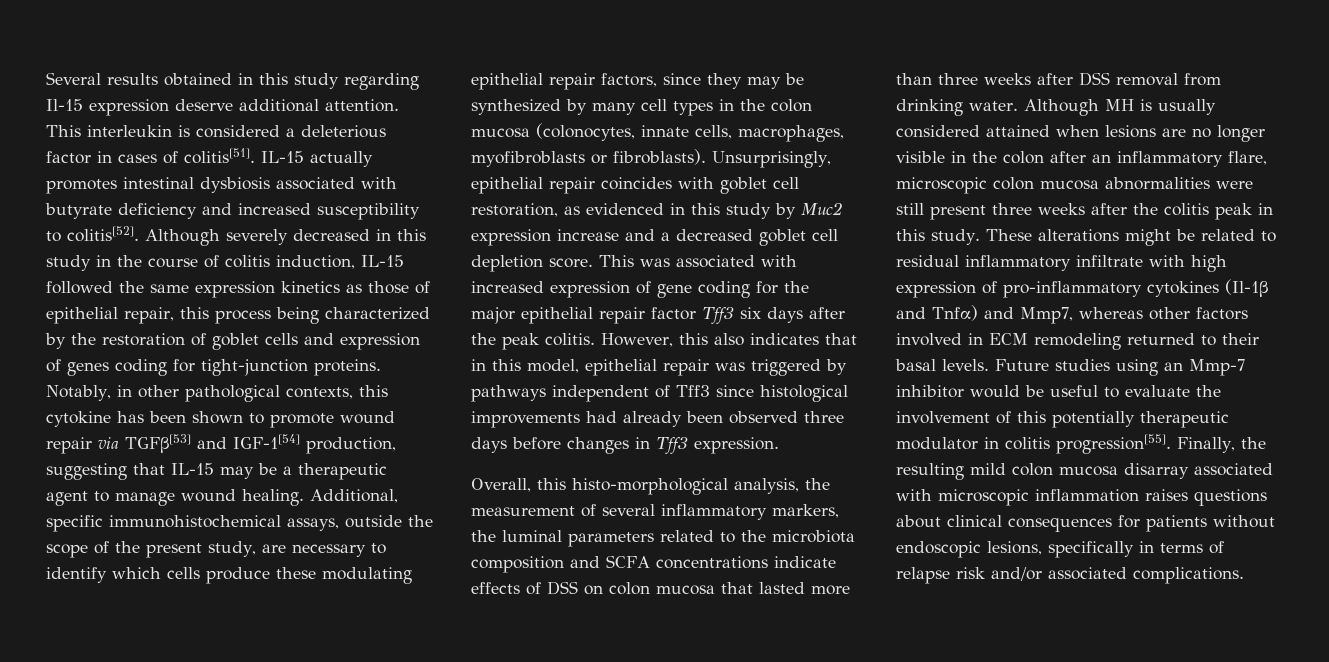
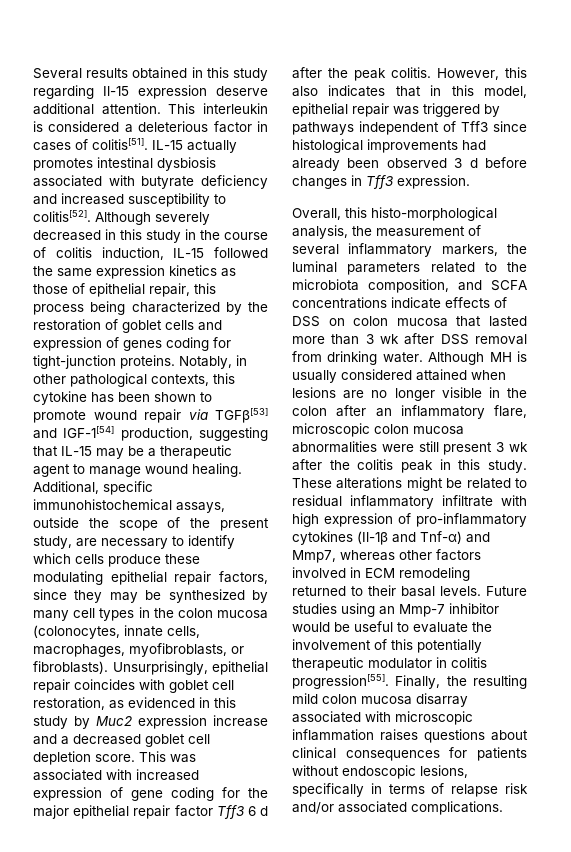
- Additional, specific immunohistochemical assays, outside the scope of the present study, are necessary to identify which cells produce these modulating epithelial repair factors, since they may be synthesized by many cell types in the colon mucosa (colonocytes, innate cells, macrophages, myofibroblasts or fibroblasts).
+ Additional, specific immunohistochemical assays, outside the scope of the present study, are necessary to identify which cells produce these modulating epithelial repair factors, since they may be synthesized by many cell types in the colon mucosa (colonocytes, innate cells, macrophages, myofibroblasts, or fibroblasts).
- This was associated with increased expression of gene coding for the major epithelial repair factor Tff3 six days after the peak colitis.
+ This was associated with increased expression of gene coding for the major epithelial repair factor Tff3 6 d after the peak colitis.
- However, this also indicates that in this model, epithelial repair was triggered by pathways independent of Tff3 since histological improvements had already been observed three days before changes in Tff3 expression.
+ However, this also indicates that in this model, epithelial repair was triggered by pathways independent of Tff3 since histological improvements had already been observed 3 d before changes in Tff3 expression.
- Overall, this histo-morphological analysis, the measurement of several inflammatory markers, the luminal parameters related to the microbiota composition and SCFA concentrations indicate effects of DSS on colon mucosa that lasted more than three weeks after DSS removal from drinking water.
+ Overall, this histo-morphological analysis, the measurement of several inflammatory markers, the luminal parameters related to the microbiota composition, and SCFA concentrations indicate effects of DSS on colon mucosa that lasted more than 3 wk after DSS removal from drinking water.
- Although MH is usually considered attained when lesions are no longer visible in the colon after an inflammatory flare, microscopic colon mucosa abnormalities were still present three weeks after the colitis peak in this study.
+ Although MH is usually considered attained when lesions are no longer visible in the colon after an inflammatory flare, microscopic colon mucosa abnormalities were still present 3 wk after the colitis peak in this study.
- These alterations might be related to residual inflammatory infiltrate with high expression of pro-inflammatory cytokines (Il-1β and Tnfα) and Mmp7, whereas other factors involved in ECM remodeling returned to their basal levels.
+ These alterations might be related to residual inflammatory infiltrate with high expression of pro-inflammatory cytokines (Il-1β and Tnf-α) and Mmp7, whereas other factors involved in ECM remodeling returned to their basal levels.

